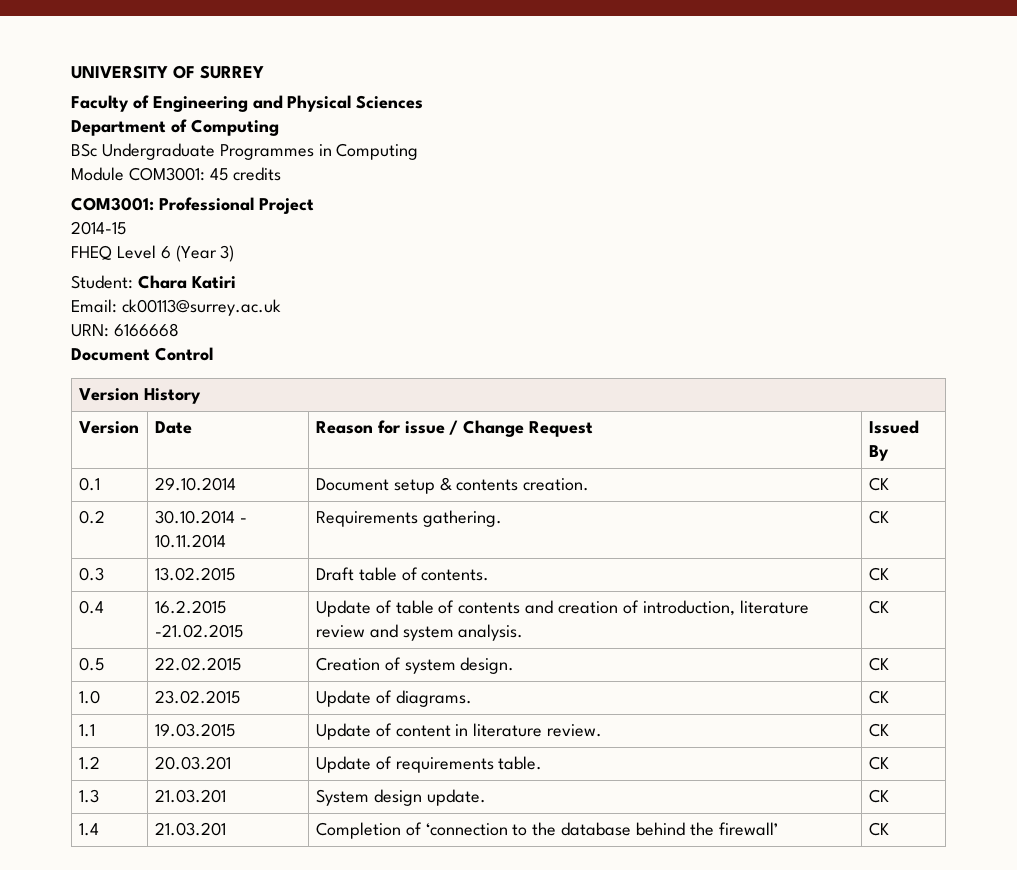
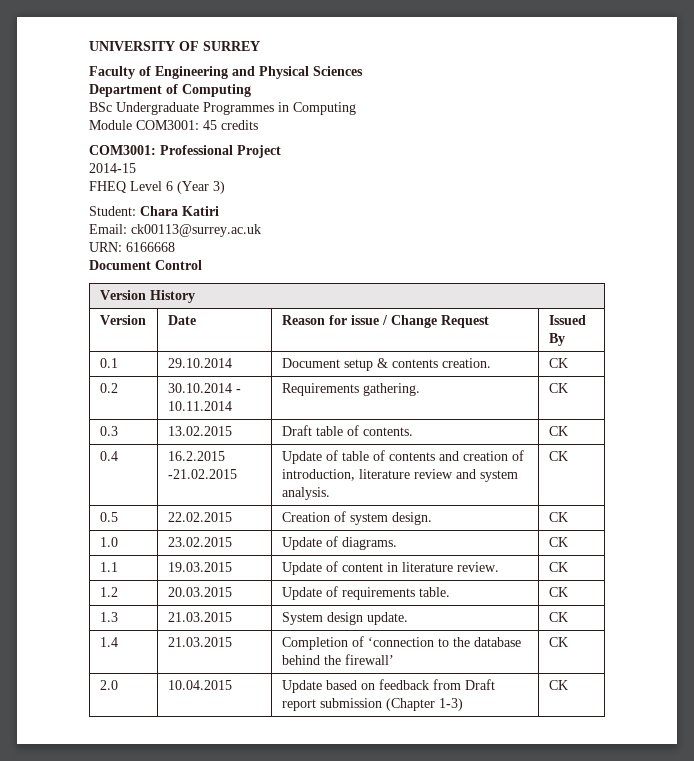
- 1.2 | 20.03.201 | Update of requirements table. | CK
+ 1.2 | 20.03.2015 | Update of requirements table. | CK
- 1.3 | 21.03.201 | System design update. | CK
+ 1.3 | 21.03.2015 | System design update. | CK
- 1.4 | 21.03.201 | Completion of ‘connection to the database behind the firewall’ | CK
+ 1.4 | 21.03.2015 | Completion of ‘connection to the database behind the firewall’ | CK
+ 2.0 | 10.04.2015 | Update based on feedback from Draft report submission (Chapter 1-3) | CK

